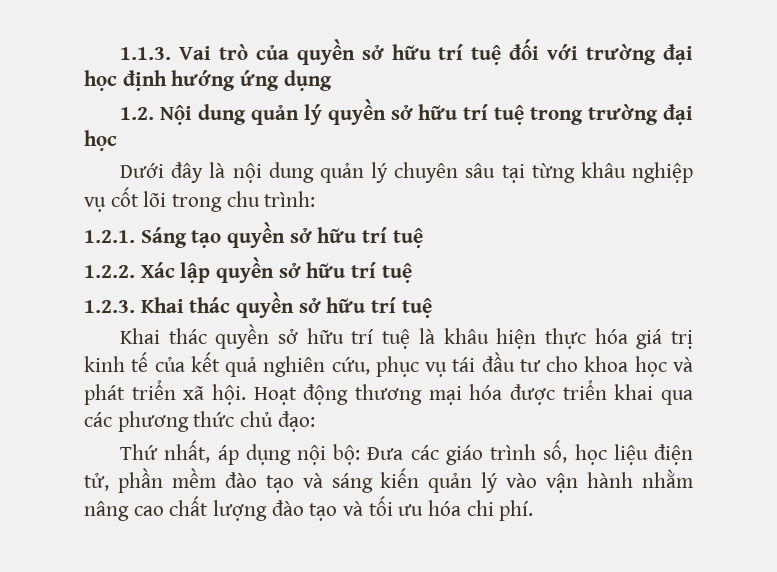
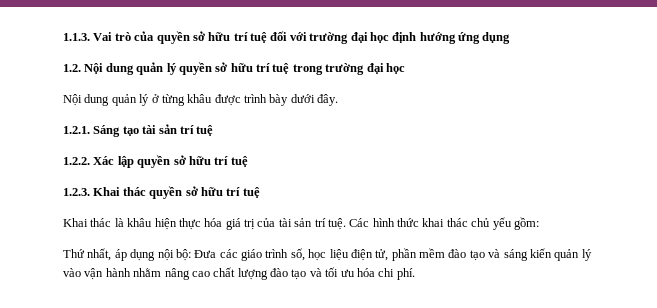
- Dưới đây là nội dung quản lý chuyên sâu tại từng khâu nghiệp vụ cốt lõi trong chu trình:
+ Nội dung quản lý ở từng khâu được trình bày dưới đây.
- 1.2.1. Sáng tạo quyền sở hữu trí tuệ
+ 1.2.1. Sáng tạo tài sản trí tuệ
- Khai thác quyền sở hữu trí tuệ là khâu hiện thực hóa giá trị kinh tế của kết quả nghiên cứu, phục vụ tái đầu tư cho khoa học và phát triển xã hội. Hoạt động thương mại hóa được triển khai qua các phương thức chủ đạo:
+ Khai thác là khâu hiện thực hóa giá trị của tài sản trí tuệ. Các hình thức khai thác chủ yếu gồm:

